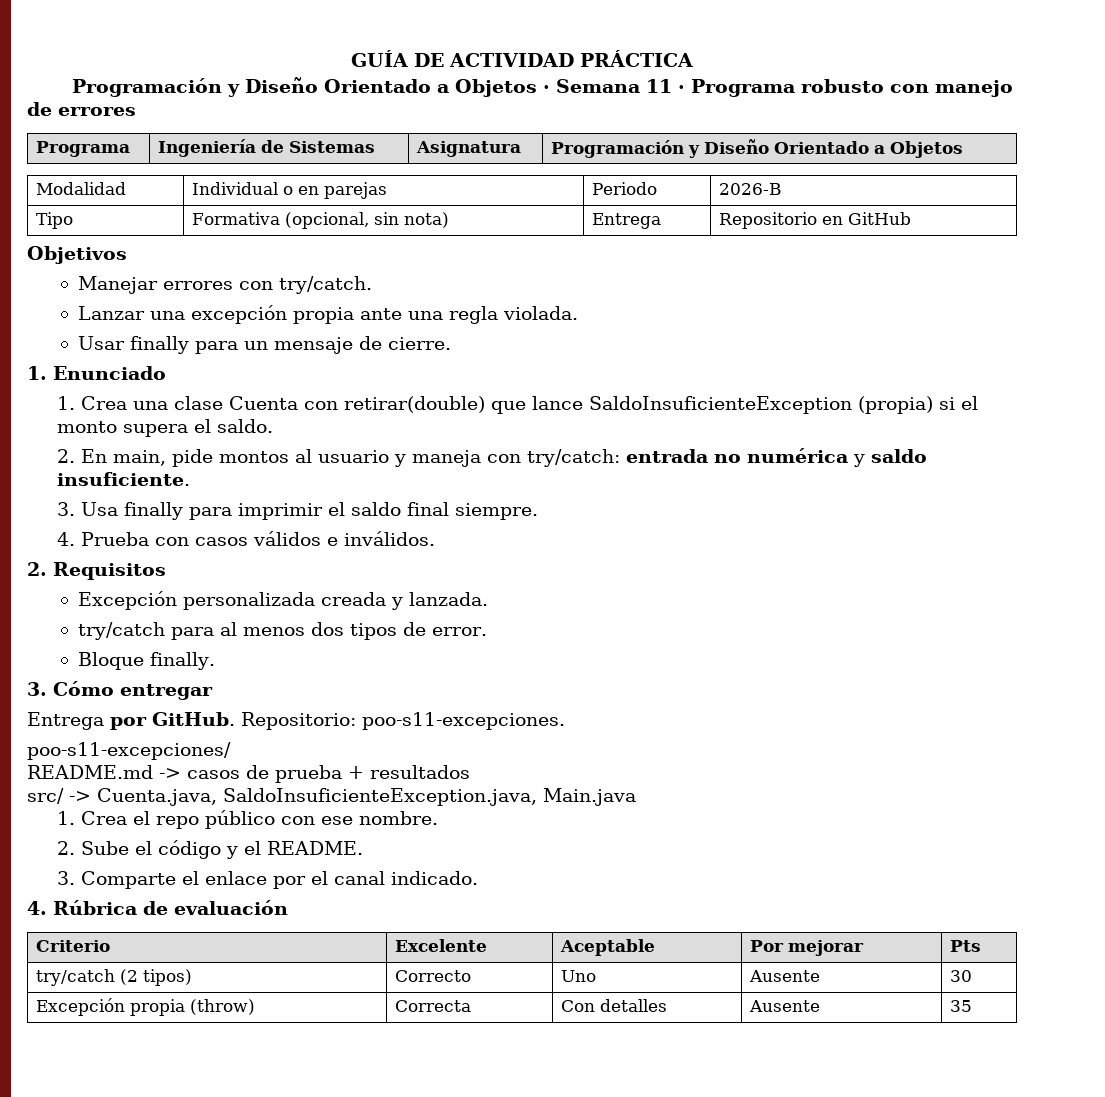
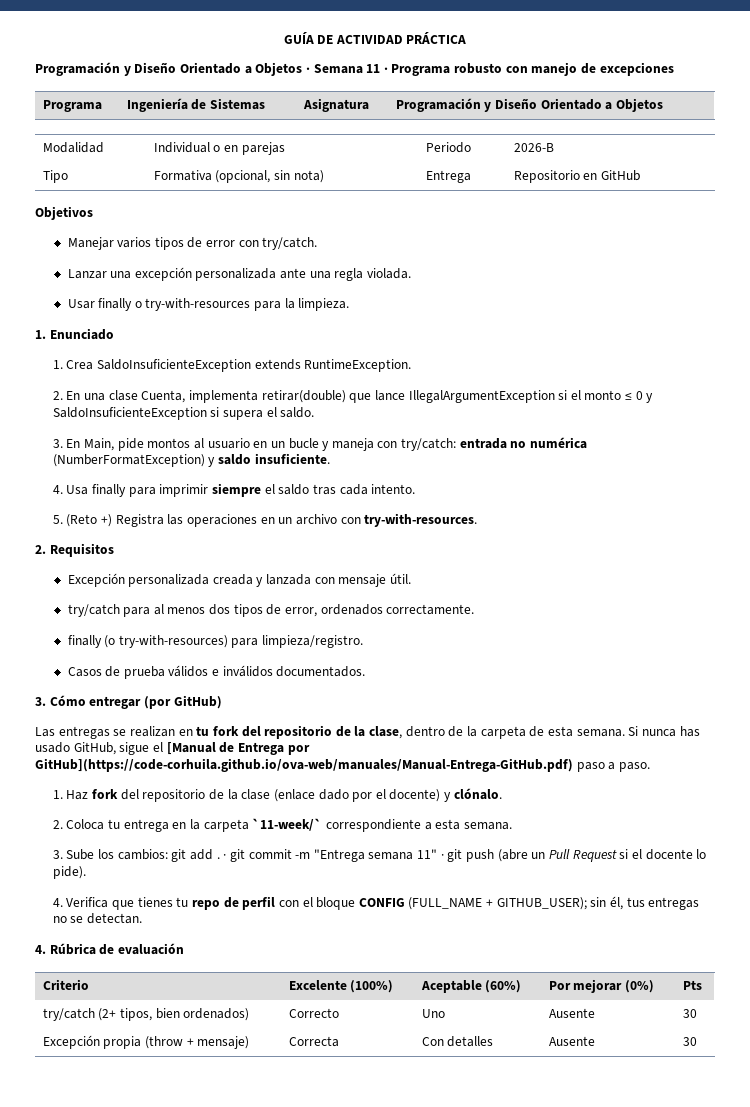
- Programación y Diseño Orientado a Objetos · Semana 11 · Programa robusto con manejo de errores
+ Programación y Diseño Orientado a Objetos · Semana 11 · Programa robusto con manejo de excepciones
- Manejar errores con try/catch.
+ Manejar varios tipos de error con try/catch.
- Lanzar una excepción propia ante una regla violada.
+ Lanzar una excepción personalizada ante una regla violada.
- Usar finally para un mensaje de cierre.
+ Usar finally o try-with-resources para la limpieza.
- 1. Crea una clase Cuenta con retirar(double) que lance SaldoInsuficienteException (propia) si el monto supera el saldo.
+ 1. Crea SaldoInsuficienteException extends RuntimeException.
+ 2. En una clase Cuenta, implementa retirar(double) que lance IllegalArgumentException si el monto ≤ 0 y SaldoInsuficienteException si supera el saldo.
- 2. En main, pide montos al usuario y maneja con try/catch: entrada no numérica y saldo insuficiente.
+ 3. En Main, pide montos al usuario en un bucle y maneja con try/catch: entrada no numérica (NumberFormatException) y saldo insuficiente.
- 3. Usa finally para imprimir el saldo final siempre.
- 4. Prueba con casos válidos e inválidos.
+ 4. Usa finally para imprimir siempre el saldo tras cada intento.
+ 5. (Reto +) Registra las operaciones en un archivo con try-with-resources.
- Excepción personalizada creada y lanzada.
+ Excepción personalizada creada y lanzada con mensaje útil.
- try/catch para al menos dos tipos de error.
- Bloque finally.
- 3. Cómo entregar
- Entrega por GitHub. Repositorio: poo-s11-excepciones.
- poo-s11-excepciones/
- README.md -> casos de prueba + resultados
- src/ -> Cuenta.java, SaldoInsuficienteException.java, Main.java
- 1. Crea el repo público con ese nombre.
- 2. Sube el código y el README.
- 3. Comparte el enlace por el canal indicado.
+ try/catch para al menos dos tipos de error, ordenados correctamente.
+ finally (o try-with-resources) para limpieza/registro.
+ Casos de prueba válidos e inválidos documentados.
+ 3. Cómo entregar (por GitHub)
+ Las entregas se realizan en tu fork del repositorio de la clase, dentro de la carpeta de esta semana. Si nunca has usado GitHub, sigue el [Manual de Entrega por GitHub](https://code-corhuila.github.io/ova-web/manuales/Manual-Entrega-GitHub.pdf) paso a paso.
+ 1. Haz fork del repositorio de la clase (enlace dado por el docente) y clónalo.
+ 2. Coloca tu entrega en la carpeta `11-week/` correspondiente a esta semana.
+ 3. Sube los cambios: git add . · git commit -m "Entrega semana 11" · git push (abre un Pull Request si el docente lo pide).
+ 4. Verifica que tienes tu repo de perfil con el bloque CONFIG (FULL_NAME + GITHUB_USER); sin él, tus entregas no se detectan.
- Criterio | Excelente | Aceptable | Por mejorar | Pts
+ Criterio | Excelente (100%) | Aceptable (60%) | Por mejorar (0%) | Pts
- try/catch (2 tipos) | Correcto | Uno | Ausente | 30
+ try/catch (2+ tipos, bien ordenados) | Correcto | Uno | Ausente | 30
- Excepción propia (throw) | Correcta | Con detalles | Ausente | 35
+ Excepción propia (throw + mensaje) | Correcta | Con detalles | Ausente | 30

